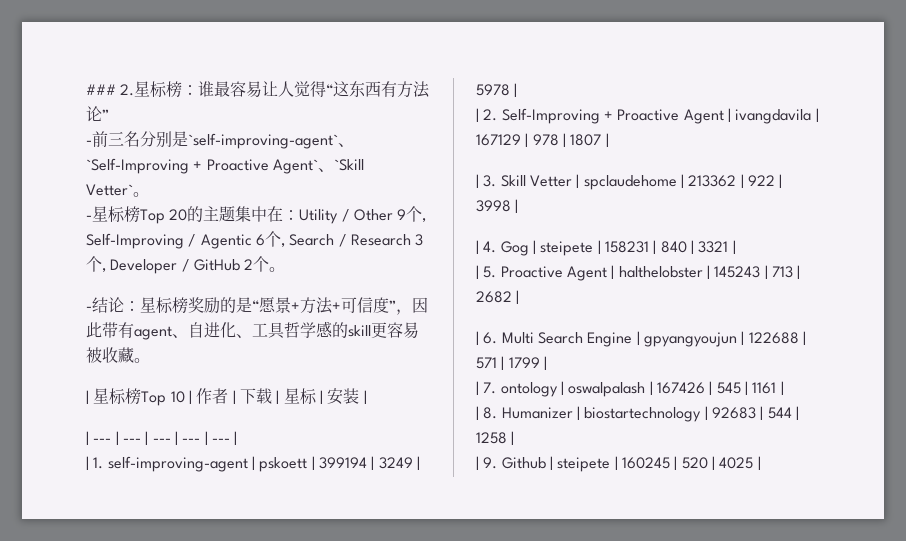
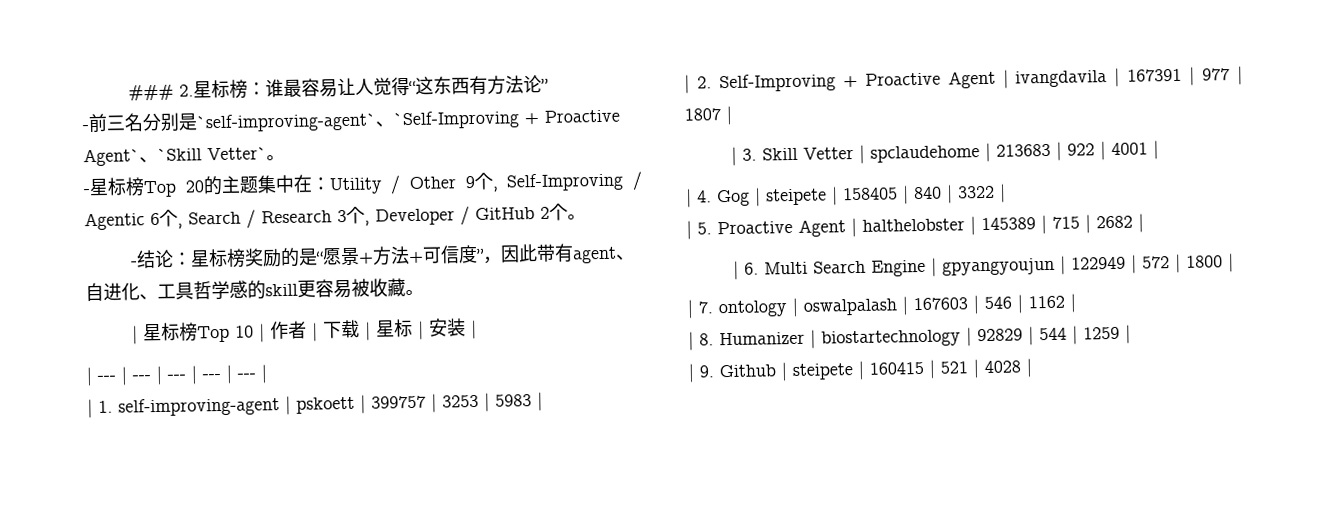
- | 1. self-improving-agent | pskoett | 399194 | 3249 | 5978 |
+ | 1. self-improving-agent | pskoett | 399757 | 3253 | 5983 |
- | 2. Self-Improving + Proactive Agent | ivangdavila | 167129 | 978 | 1807 |
+ | 2. Self-Improving + Proactive Agent | ivangdavila | 167391 | 977 | 1807 |
- | 3. Skill Vetter | spclaudehome | 213362 | 922 | 3998 |
+ | 3. Skill Vetter | spclaudehome | 213683 | 922 | 4001 |
- | 4. Gog | steipete | 158231 | 840 | 3321 |
+ | 4. Gog | steipete | 158405 | 840 | 3322 |
- | 5. Proactive Agent | halthelobster | 145243 | 713 | 2682 |
+ | 5. Proactive Agent | halthelobster | 145389 | 715 | 2682 |
- | 6. Multi Search Engine | gpyangyoujun | 122688 | 571 | 1799 |
+ | 6. Multi Search Engine | gpyangyoujun | 122949 | 572 | 1800 |
- | 7. ontology | oswalpalash | 167426 | 545 | 1161 |
+ | 7. ontology | oswalpalash | 167603 | 546 | 1162 |
- | 8. Humanizer | biostartechnology | 92683 | 544 | 1258 |
+ | 8. Humanizer | biostartechnology | 92829 | 544 | 1259 |
- | 9. Github | steipete | 160245 | 520 | 4025 |
+ | 9. Github | steipete | 160415 | 521 | 4028 |

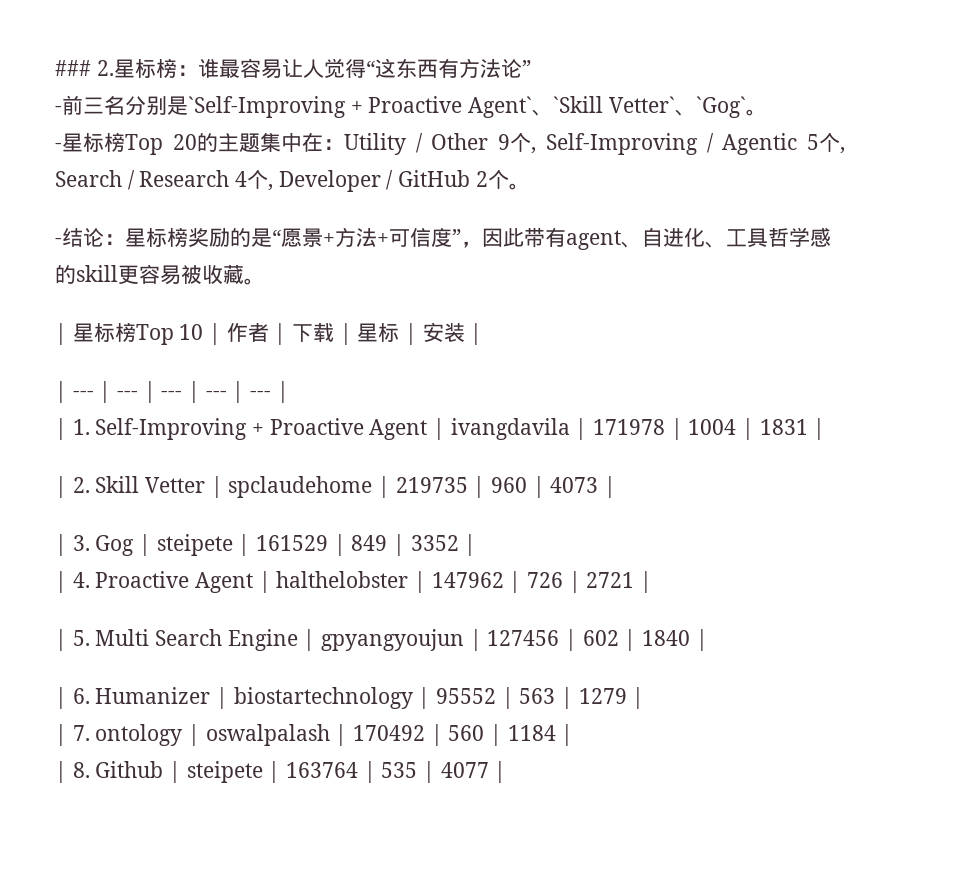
- -前三名分别是`self-improving-agent`、`Self-Improving + Proactive Agent`、`Skill Vetter`。
+ -前三名分别是`Self-Improving + Proactive Agent`、`Skill Vetter`、`Gog`。
- -星标榜Top 20的主题集中在：Utility / Other 9个, Self-Improving / Agentic 6个, Search / Research 3个, Developer / GitHub 2个。
+ -星标榜Top 20的主题集中在：Utility / Other 9个, Self-Improving / Agentic 5个, Search / Research 4个, Developer / GitHub 2个。
- | 1. self-improving-agent | pskoett | 399757 | 3253 | 5983 |
- | 2. Self-Improving + Proactive Agent | ivangdavila | 167391 | 977 | 1807 |
- | 3. Skill Vetter | spclaudehome | 213683 | 922 | 4001 |
- | 4. Gog | steipete | 158405 | 840 | 3322 |
- | 5. Proactive Agent | halthelobster | 145389 | 715 | 2682 |
- | 6. Multi Search Engine | gpyangyoujun | 122949 | 572 | 1800 |
+ | 1. Self-Improving + Proactive Agent | ivangdavila | 171978 | 1004 | 1831 |
+ | 2. Skill Vetter | spclaudehome | 219735 | 960 | 4073 |
+ | 3. Gog | steipete | 161529 | 849 | 3352 |
+ | 4. Proactive Agent | halthelobster | 147962 | 726 | 2721 |
+ | 5. Multi Search Engine | gpyangyoujun | 127456 | 602 | 1840 |
+ | 6. Humanizer | biostartechnology | 95552 | 563 | 1279 |
- | 7. ontology | oswalpalash | 167603 | 546 | 1162 |
- | 8. Humanizer | biostartechnology | 92829 | 544 | 1259 |
- | 9. Github | steipete | 160415 | 521 | 4028 |
+ | 7. ontology | oswalpalash | 170492 | 560 | 1184 |
+ | 8. Github | steipete | 163764 | 535 | 4077 |

